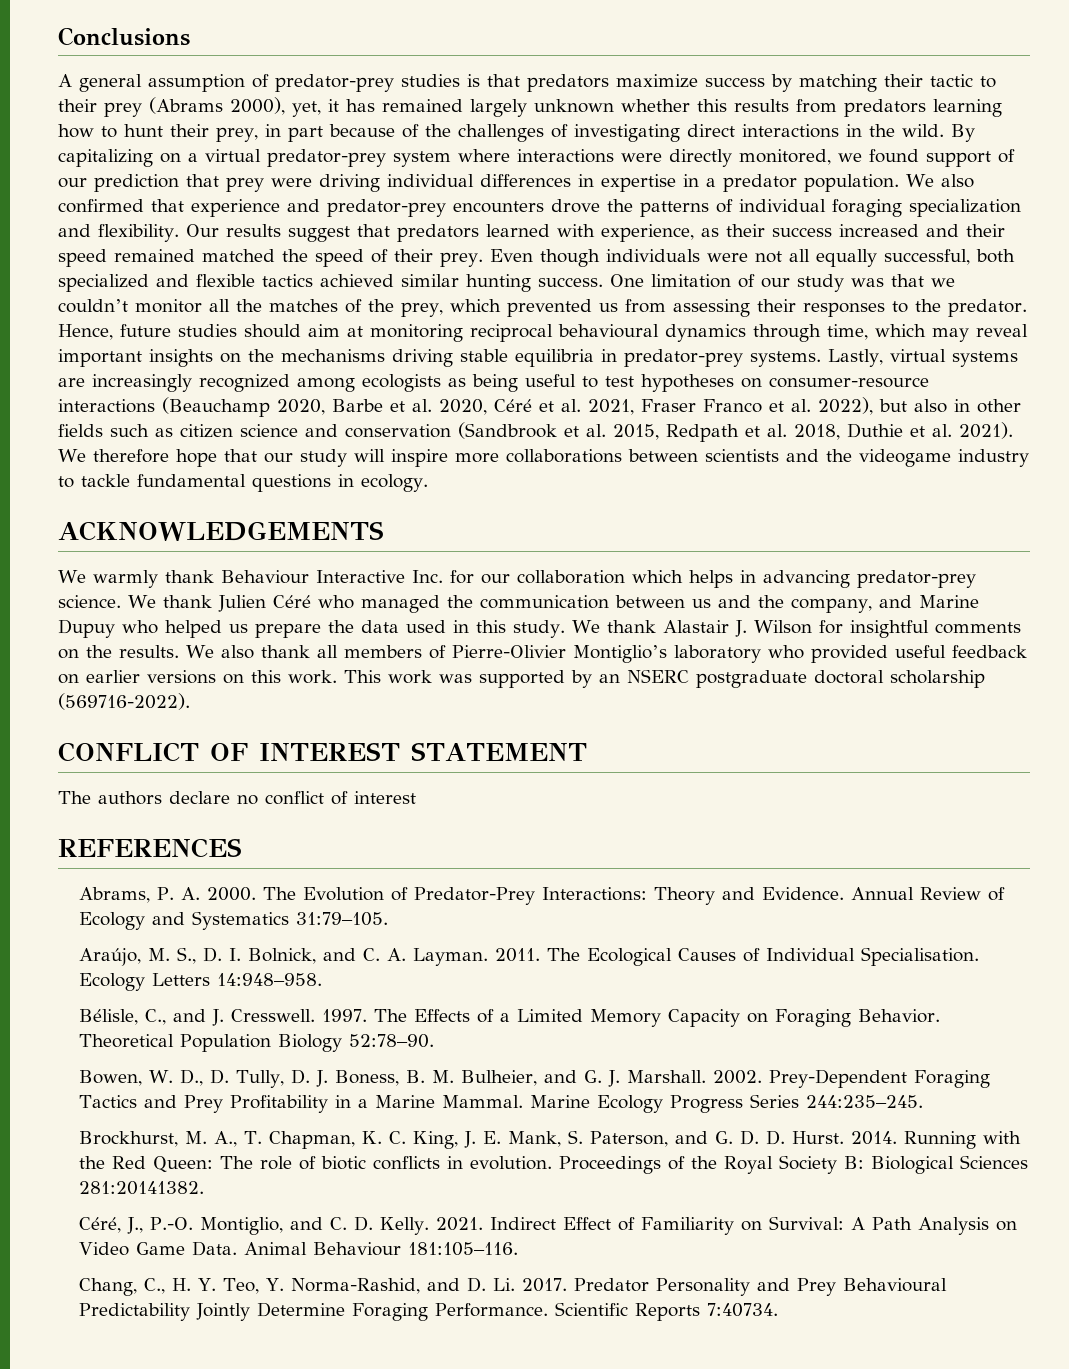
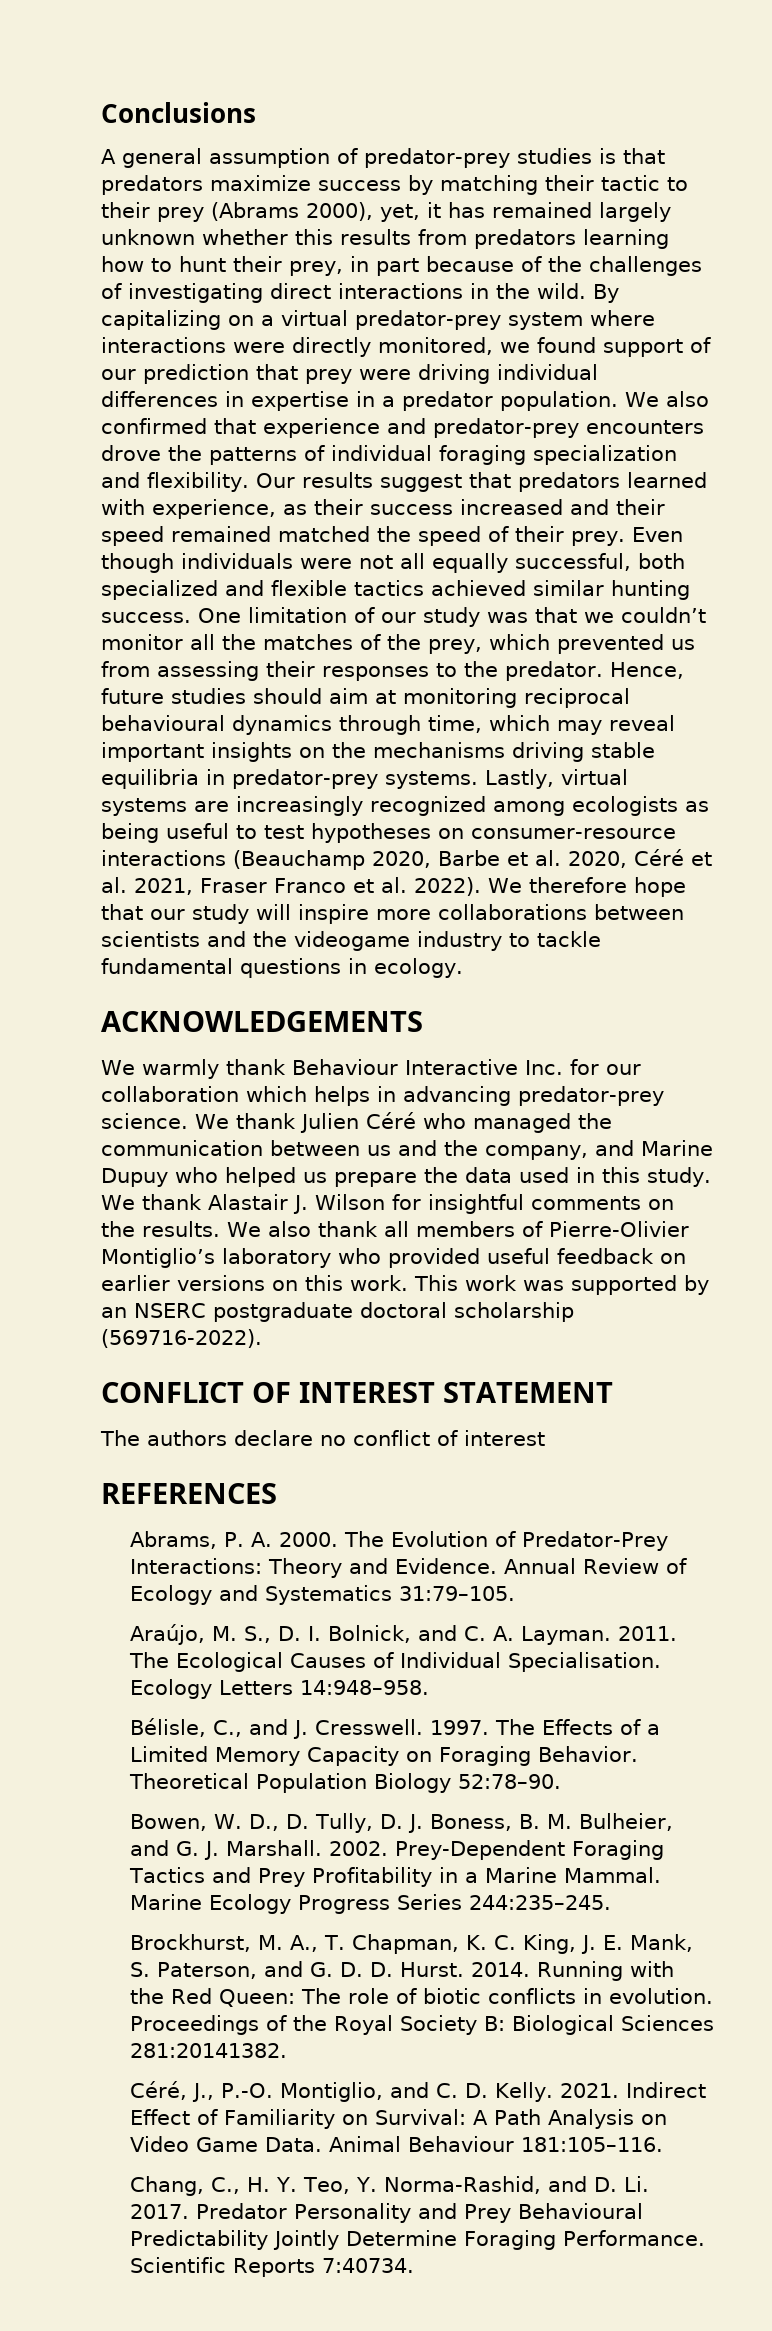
- Lastly, virtual systems are increasingly recognized among ecologists as being useful to test hypotheses on consumer-resource interactions (Beauchamp 2020, Barbe et al. 2020, Céré et al. 2021, Fraser Franco et al. 2022), but also in other fields such as citizen science and conservation (Sandbrook et al. 2015, Redpath et al. 2018, Duthie et al. 2021).
+ Lastly, virtual systems are increasingly recognized among ecologists as being useful to test hypotheses on consumer-resource interactions (Beauchamp 2020, Barbe et al. 2020, Céré et al. 2021, Fraser Franco et al. 2022).

